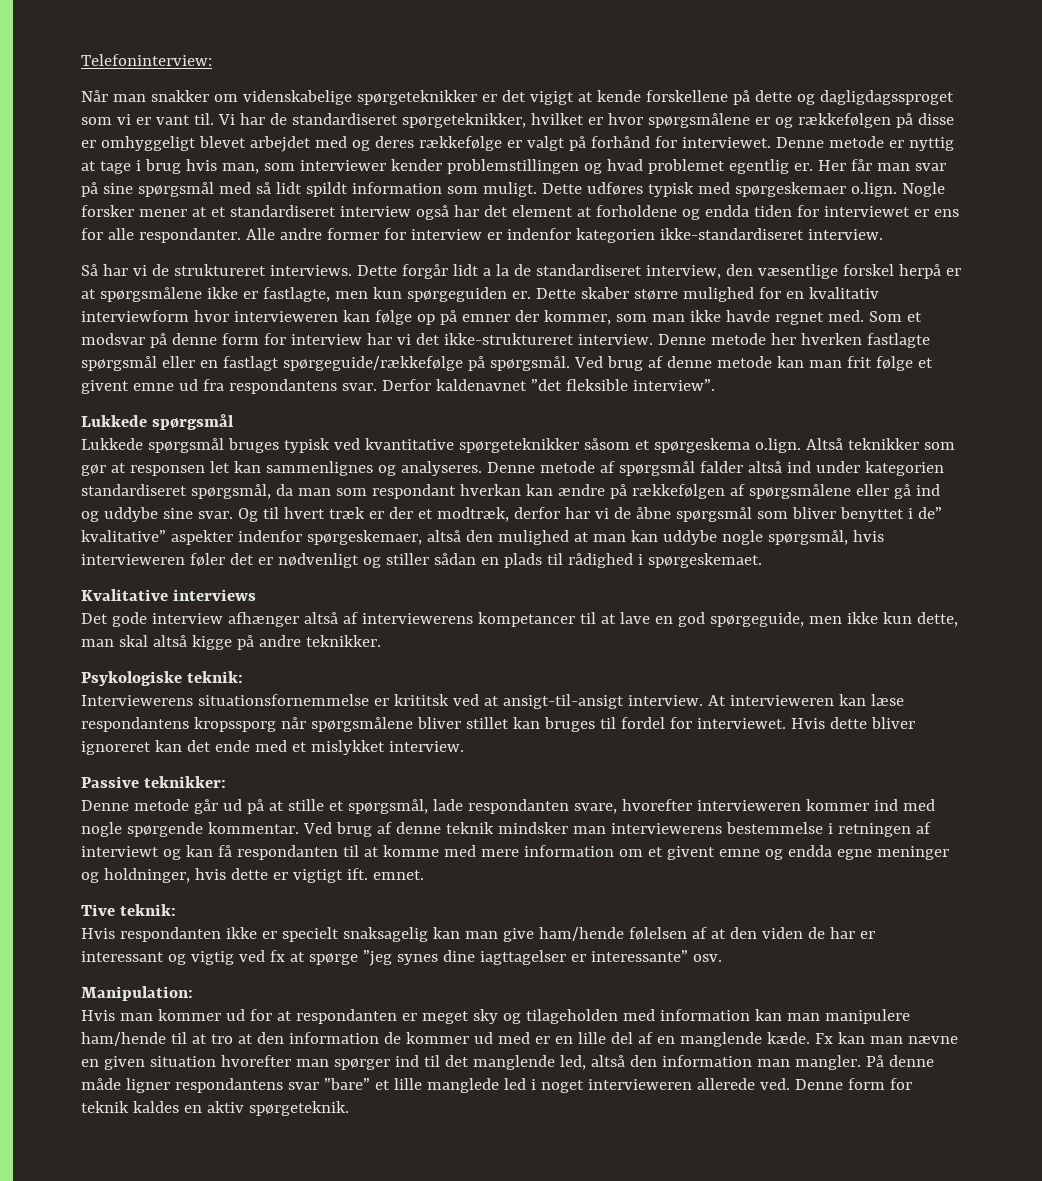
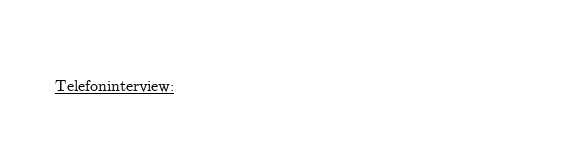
- Når man snakker om videnskabelige spørgeteknikker er det vigigt at kende forskellene på dette og dagligdagssproget som vi er vant til. Vi har de standardiseret spørgeteknikker, hvilket er hvor spørgsmålene er og rækkefølgen på disse er omhyggeligt blevet arbejdet med og deres rækkefølge er valgt på forhånd for interviewet. Denne metode er nyttig at tage i brug hvis man, som interviewer kender problemstillingen og hvad problemet egentlig er. Her får man svar på sine spørgsmål med så lidt spildt information som muligt. Dette udføres typisk med spørgeskemaer o.lign. Nogle forsker mener at et standardiseret interview også har det element at forholdene og endda tiden for interviewet er ens for alle respondanter. Alle andre former for interview er indenfor kategorien ikke-standardiseret interview.
- Så har vi de struktureret interviews. Dette forgår lidt a la de standardiseret interview, den væsentlige forskel herpå er at spørgsmålene ikke er fastlagte, men kun spørgeguiden er. Dette skaber større mulighed for en kvalitativ interviewform hvor intervieweren kan følge op på emner der kommer, som man ikke havde regnet med. Som et modsvar på denne form for interview har vi det ikke-struktureret interview. Denne metode her hverken fastlagte spørgsmål eller en fastlagt spørgeguide/rækkefølge på spørgsmål. Ved brug af denne metode kan man frit følge et givent emne ud fra respondantens svar. Derfor kaldenavnet ”det fleksible interview”.
- Lukkede spørgsmål
- Lukkede spørgsmål bruges typisk ved kvantitative spørgeteknikker såsom et spørgeskema o.lign. Altså teknikker som gør at responsen let kan sammenlignes og analyseres. Denne metode af spørgsmål falder altså ind under kategorien standardiseret spørgsmål, da man som respondant hverkan kan ændre på rækkefølgen af spørgsmålene eller gå ind og uddybe sine svar. Og til hvert træk er der et modtræk, derfor har vi de åbne spørgsmål som bliver benyttet i de” kvalitative” aspekter indenfor spørgeskemaer, altså den mulighed at man kan uddybe nogle spørgsmål, hvis intervieweren føler det er nødvenligt og stiller sådan en plads til rådighed i spørgeskemaet.
- Kvalitative interviews
- Det gode interview afhænger altså af interviewerens kompetancer til at lave en god spørgeguide, men ikke kun dette, man skal altså kigge på andre teknikker.
- Psykologiske teknik:
- Interviewerens situationsfornemmelse er krititsk ved at ansigt-til-ansigt interview. At intervieweren kan læse respondantens kropssporg når spørgsmålene bliver stillet kan bruges til fordel for interviewet. Hvis dette bliver ignoreret kan det ende med et mislykket interview.
- Passive teknikker:
- Denne metode går ud på at stille et spørgsmål, lade respondanten svare, hvorefter intervieweren kommer ind med nogle spørgende kommentar. Ved brug af denne teknik mindsker man interviewerens bestemmelse i retningen af interviewt og kan få respondanten til at komme med mere information om et givent emne og endda egne meninger og holdninger, hvis dette er vigtigt ift. emnet.
- Tive teknik:
- Hvis respondanten ikke er specielt snaksagelig kan man give ham/hende følelsen af at den viden de har er interessant og vigtig ved fx at spørge ”jeg synes dine iagttagelser er interessante” osv.
- Manipulation:
- Hvis man kommer ud for at respondanten er meget sky og tilageholden med information kan man manipulere ham/hende til at tro at den information de kommer ud med er en lille del af en manglende kæde. Fx kan man nævne en given situation hvorefter man spørger ind til det manglende led, altså den information man mangler. På denne måde ligner respondantens svar ”bare” et lille manglede led i noget intervieweren allerede ved. Denne form for teknik kaldes en aktiv spørgeteknik.

